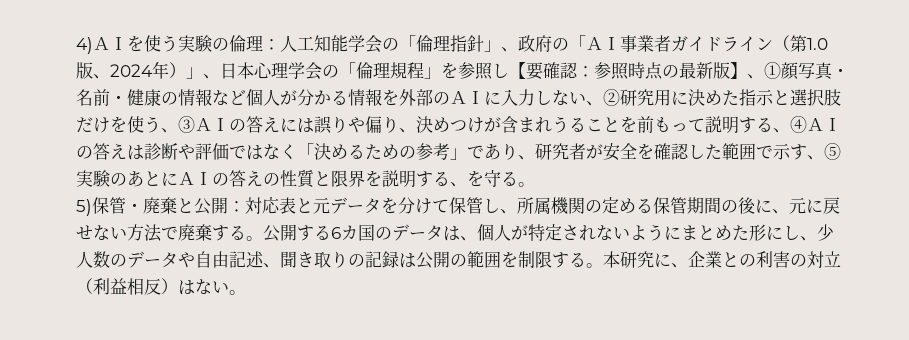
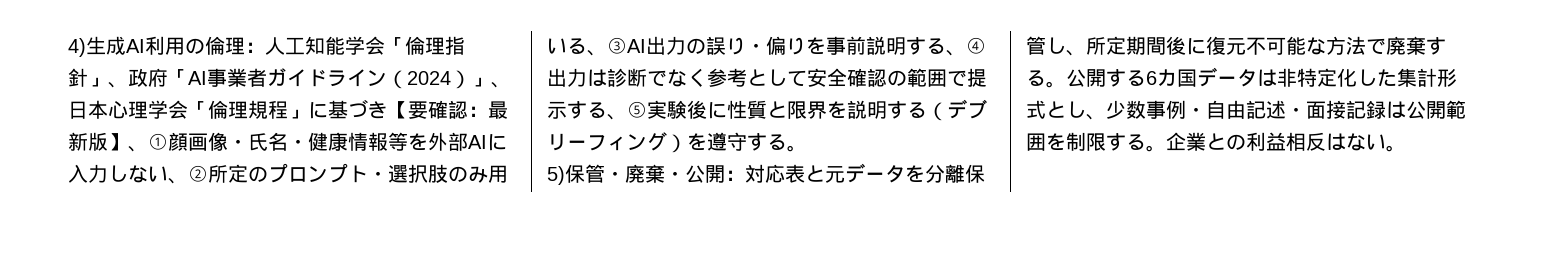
- 4)ＡＩを使う実験の倫理：人工知能学会の「倫理指針」、政府の「ＡＩ事業者ガイドライン（第1.0版、2024年）」、日本心理学会の「倫理規程」を参照し【要確認：参照時点の最新版】、①顔写真・名前・健康の情報など個人が分かる情報を外部のＡＩに入力しない、②研究用に決めた指示と選択肢だけを使う、③ＡＩの答えには誤りや偏り、決めつけが含まれうることを前もって説明する、④ＡＩの答えは診断や評価ではなく「決めるための参考」であり、研究者が安全を確認した範囲で示す、⑤実験のあとにＡＩの答えの性質と限界を説明する、を守る。
+ 4)生成AI利用の倫理：人工知能学会「倫理指針」、政府「AI事業者ガイドライン（2024）」、日本心理学会「倫理規程」に基づき【要確認：最新版】、①顔画像・氏名・健康情報等を外部AIに入力しない、②所定のプロンプト・選択肢のみ用いる、③AI出力の誤り・偏りを事前説明する、④出力は診断でなく参考として安全確認の範囲で提示する、⑤実験後に性質と限界を説明する（デブリーフィング）を遵守する。
- 5)保管・廃棄と公開：対応表と元データを分けて保管し、所属機関の定める保管期間の後に、元に戻せない方法で廃棄する。
+ 5)保管・廃棄・公開：対応表と元データを分離保管し、所定期間後に復元不可能な方法で廃棄する。
- 公開する6カ国のデータは、個人が特定されないようにまとめた形にし、少人数のデータや自由記述、聞き取りの記録は公開の範囲を制限する。
+ 公開する6カ国データは非特定化した集計形式とし、少数事例・自由記述・面接記録は公開範囲を制限する。
- 本研究に、企業との利害の対立（利益相反）はない。
+ 企業との利益相反はない。

